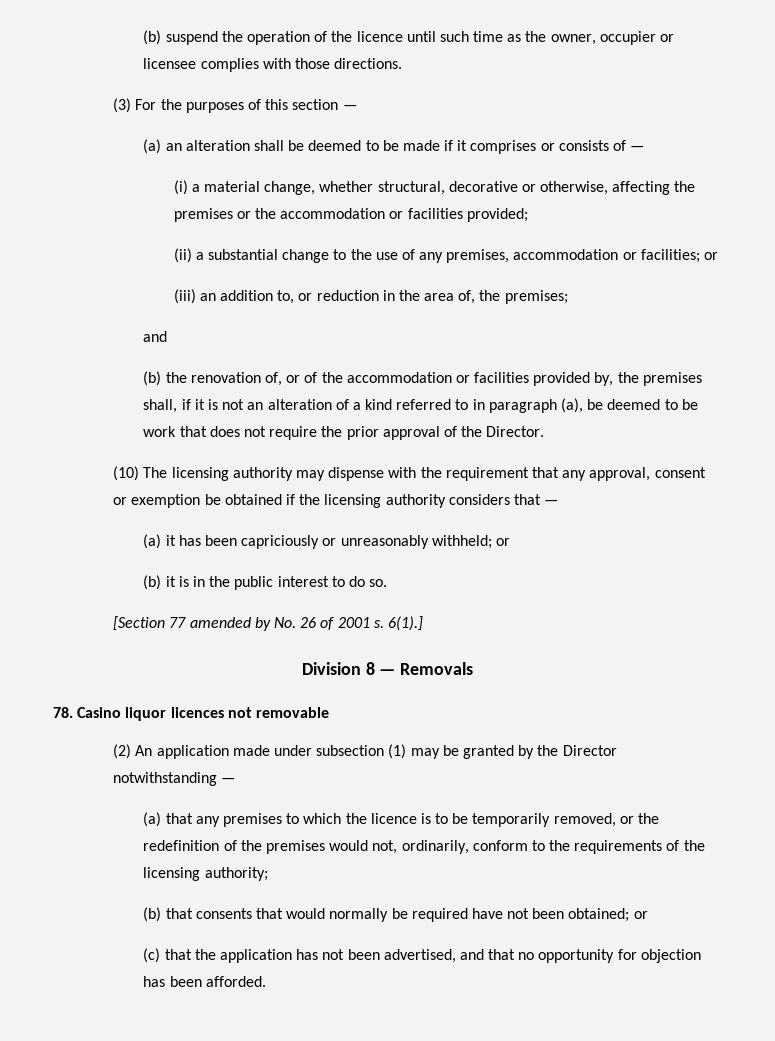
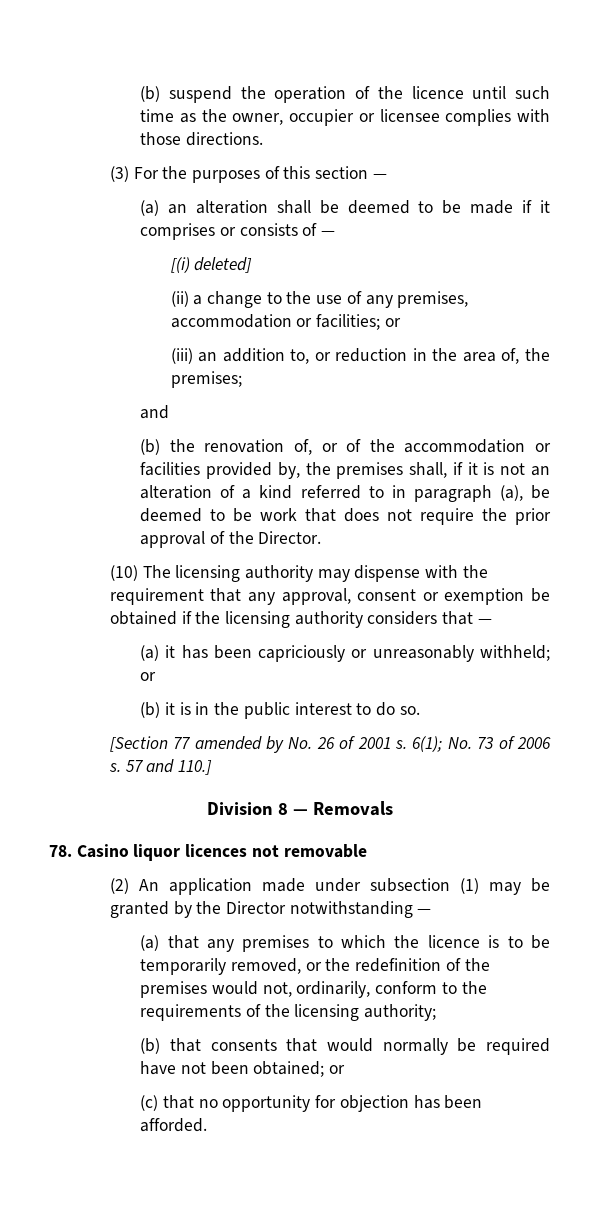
- (i) a material change, whether structural, decorative or otherwise, affecting the premises or the accommodation or facilities provided;
+ [(i) deleted]
- (ii) a substantial change to the use of any premises, accommodation or facilities; or
+ (ii) a change to the use of any premises, accommodation or facilities; or
- 6(1).]
+ 6(1); No. 73 of 2006 s. 57 and 110.]
- (c) that the application has not been advertised, and that no opportunity for objection has been afforded.
+ (c) that no opportunity for objection has been afforded.

